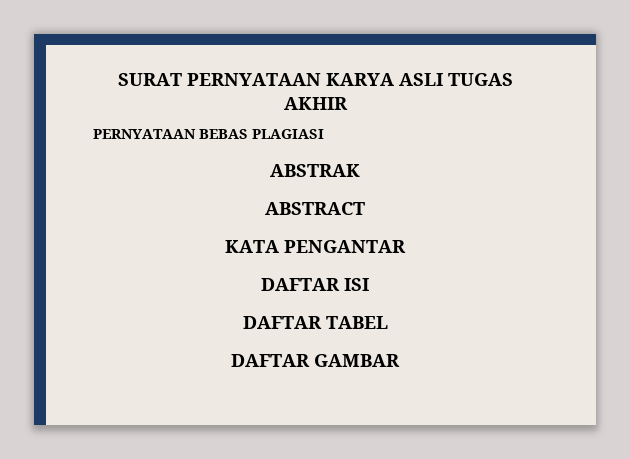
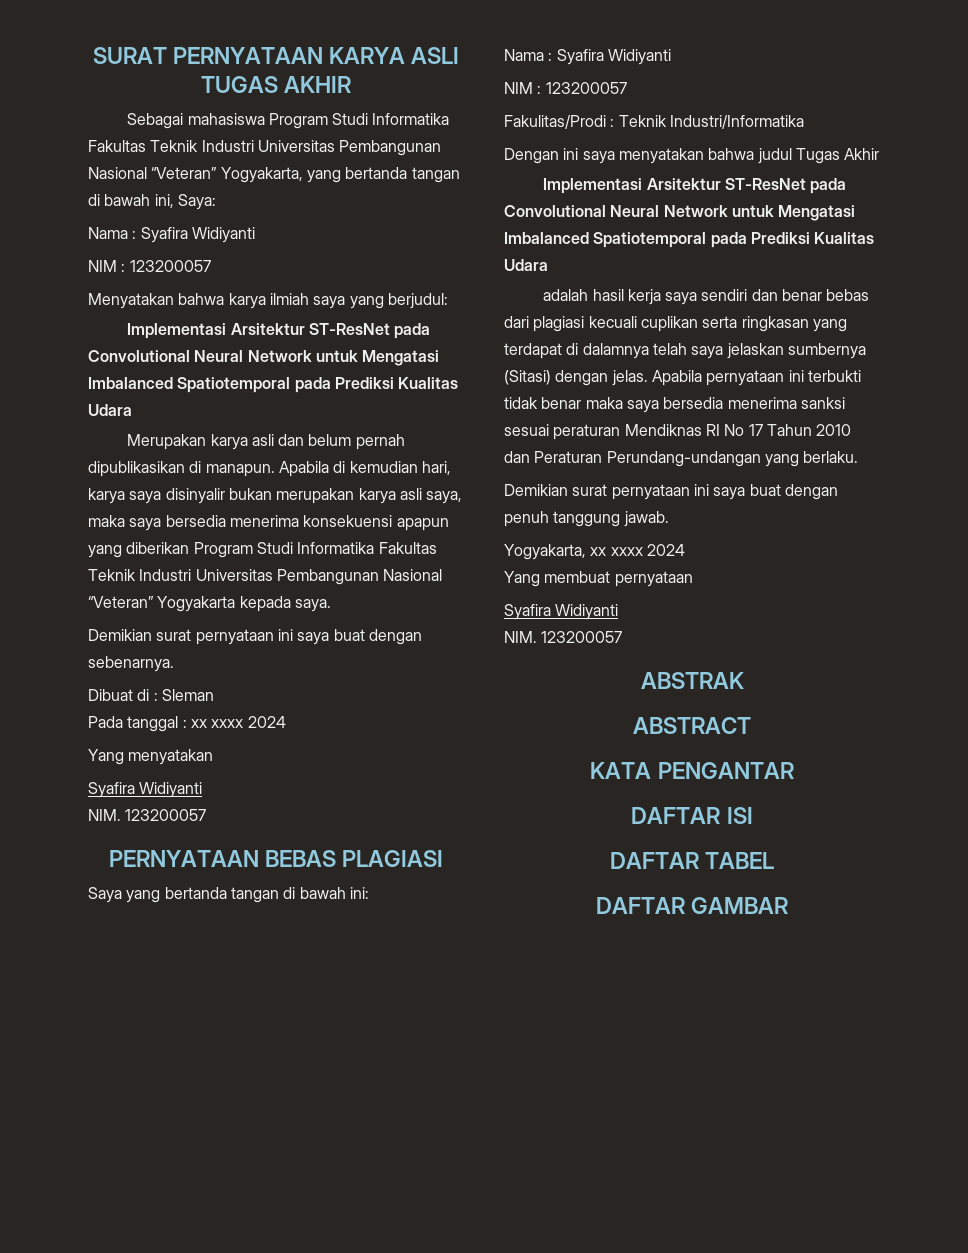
+ Sebagai mahasiswa Program Studi Informatika Fakultas Teknik Industri Universitas Pembangunan Nasional “Veteran” Yogyakarta, yang bertanda tangan di bawah ini, Saya:
+ Nama : Syafira Widiyanti
+ NIM : 123200057
+ Menyatakan bahwa karya ilmiah saya yang berjudul:
+ Implementasi Arsitektur ST-ResNet pada Convolutional Neural Network untuk Mengatasi Imbalanced Spatiotemporal pada Prediksi Kualitas Udara
+ Merupakan karya asli dan belum pernah dipublikasikan di manapun. Apabila di kemudian hari, karya saya disinyalir bukan merupakan karya asli saya, maka saya bersedia menerima konsekuensi apapun yang diberikan Program Studi Informatika Fakultas Teknik Industri Universitas Pembangunan Nasional “Veteran” Yogyakarta kepada saya.
+ Demikian surat pernyataan ini saya buat dengan sebenarnya.
+ Dibuat di : Sleman
+ Pada tanggal : xx xxxx 2024
+ Yang menyatakan
+ Syafira Widiyanti
+ NIM. 123200057
  PERNYATAAN BEBAS PLAGIASI
+ Saya yang bertanda tangan di bawah ini:
+ Nama : Syafira Widiyanti
+ NIM : 123200057
+ Fakulitas/Prodi : Teknik Industri/Informatika
+ Dengan ini saya menyatakan bahwa judul Tugas Akhir
+ Implementasi Arsitektur ST-ResNet pada Convolutional Neural Network untuk Mengatasi Imbalanced Spatiotemporal pada Prediksi Kualitas Udara
+ adalah hasil kerja saya sendiri dan benar bebas dari plagiasi kecuali cuplikan serta ringkasan yang terdapat di dalamnya telah saya jelaskan sumbernya (Sitasi) dengan jelas. Apabila pernyataan ini terbukti tidak benar maka saya bersedia menerima sanksi sesuai peraturan Mendiknas RI No 17 Tahun 2010 dan Peraturan Perundang-undangan yang berlaku.
+ Demikian surat pernyataan ini saya buat dengan penuh tanggung jawab.
+ Yogyakarta, xx xxxx 2024
+ Yang membuat pernyataan
+ Syafira Widiyanti
+ NIM. 123200057

